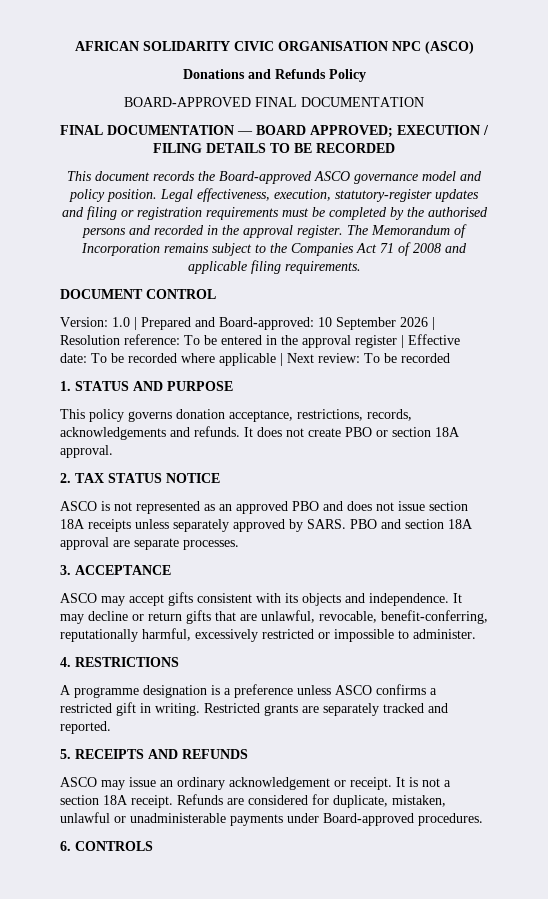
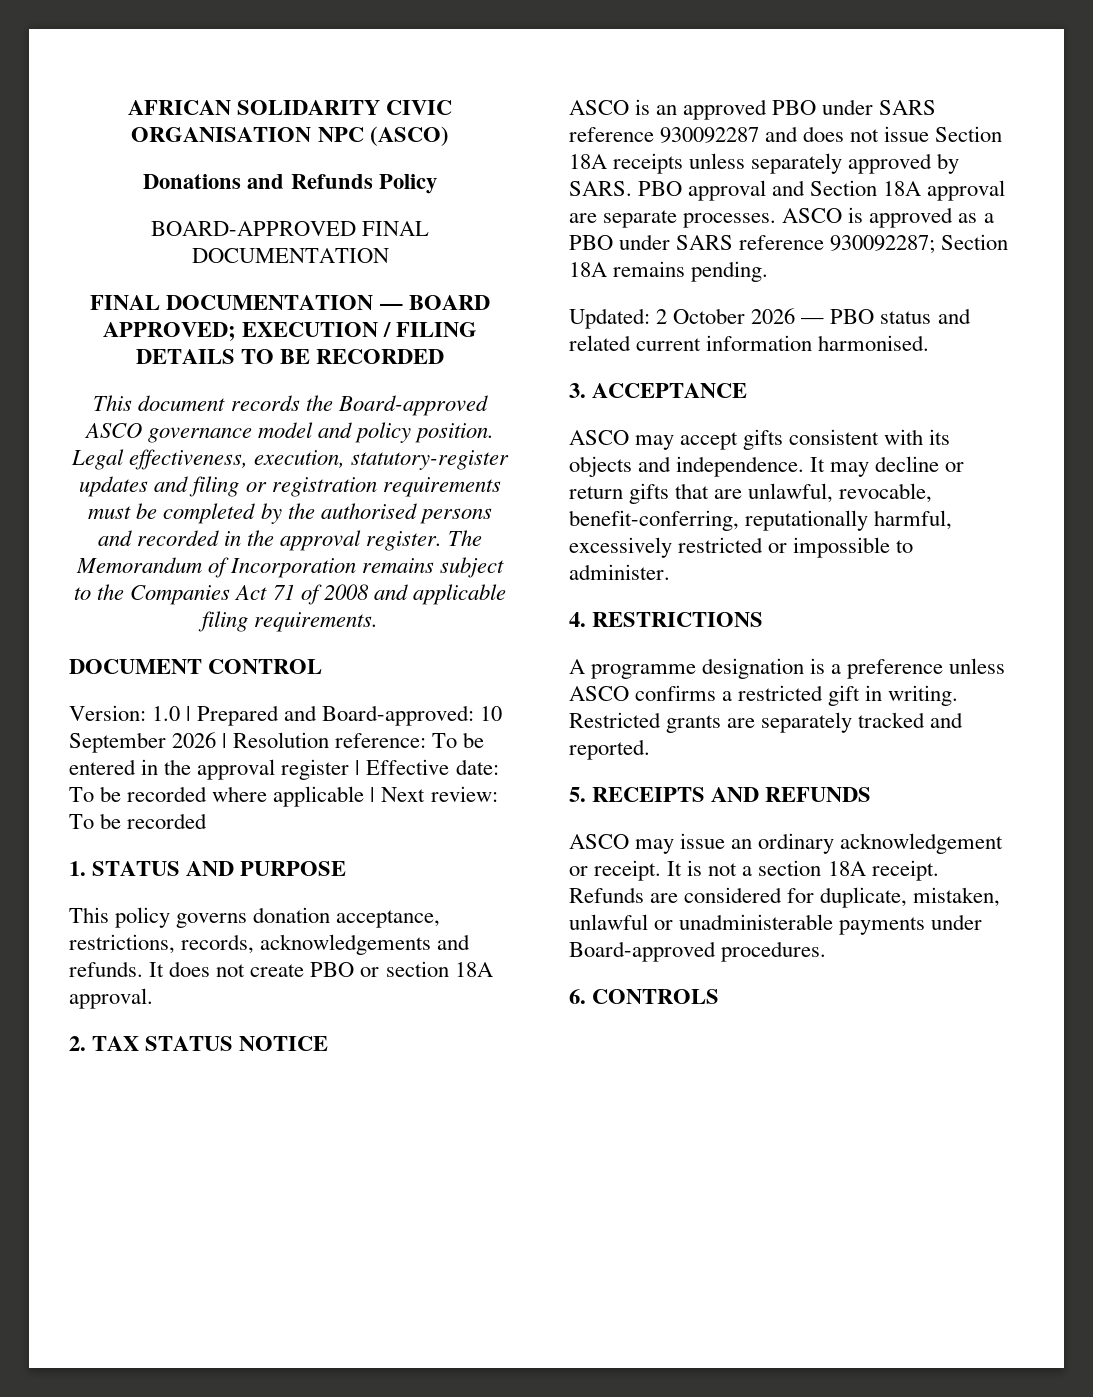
- ASCO is not represented as an approved PBO and does not issue section 18A receipts unless separately approved by SARS.
+ ASCO is an approved PBO under SARS reference 930092287 and does not issue Section 18A receipts unless separately approved by SARS.
- PBO and section 18A approval are separate processes.
+ PBO approval and Section 18A approval are separate processes. ASCO is approved as a PBO under SARS reference 930092287; Section 18A remains pending.
+ Updated: 2 October 2026 — PBO status and related current information harmonised.

